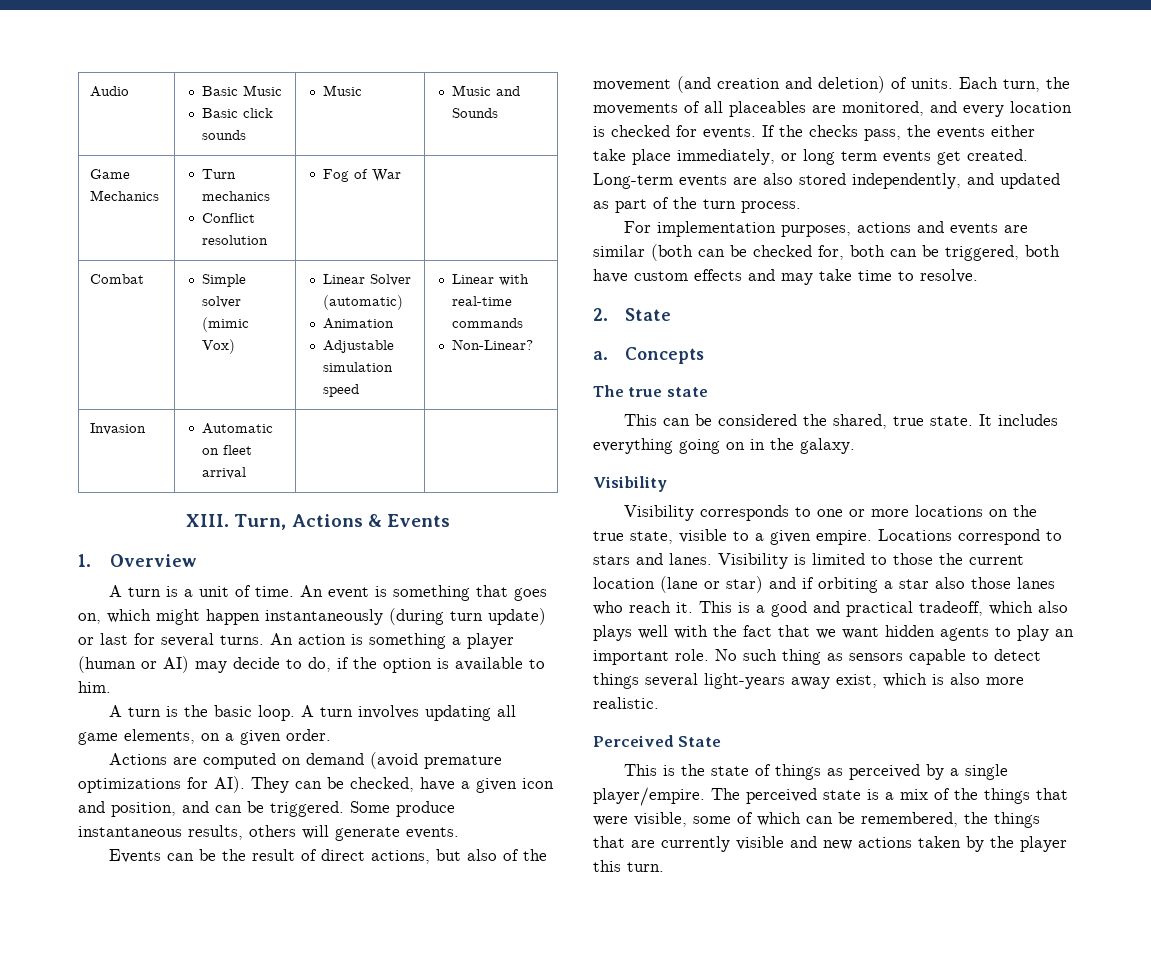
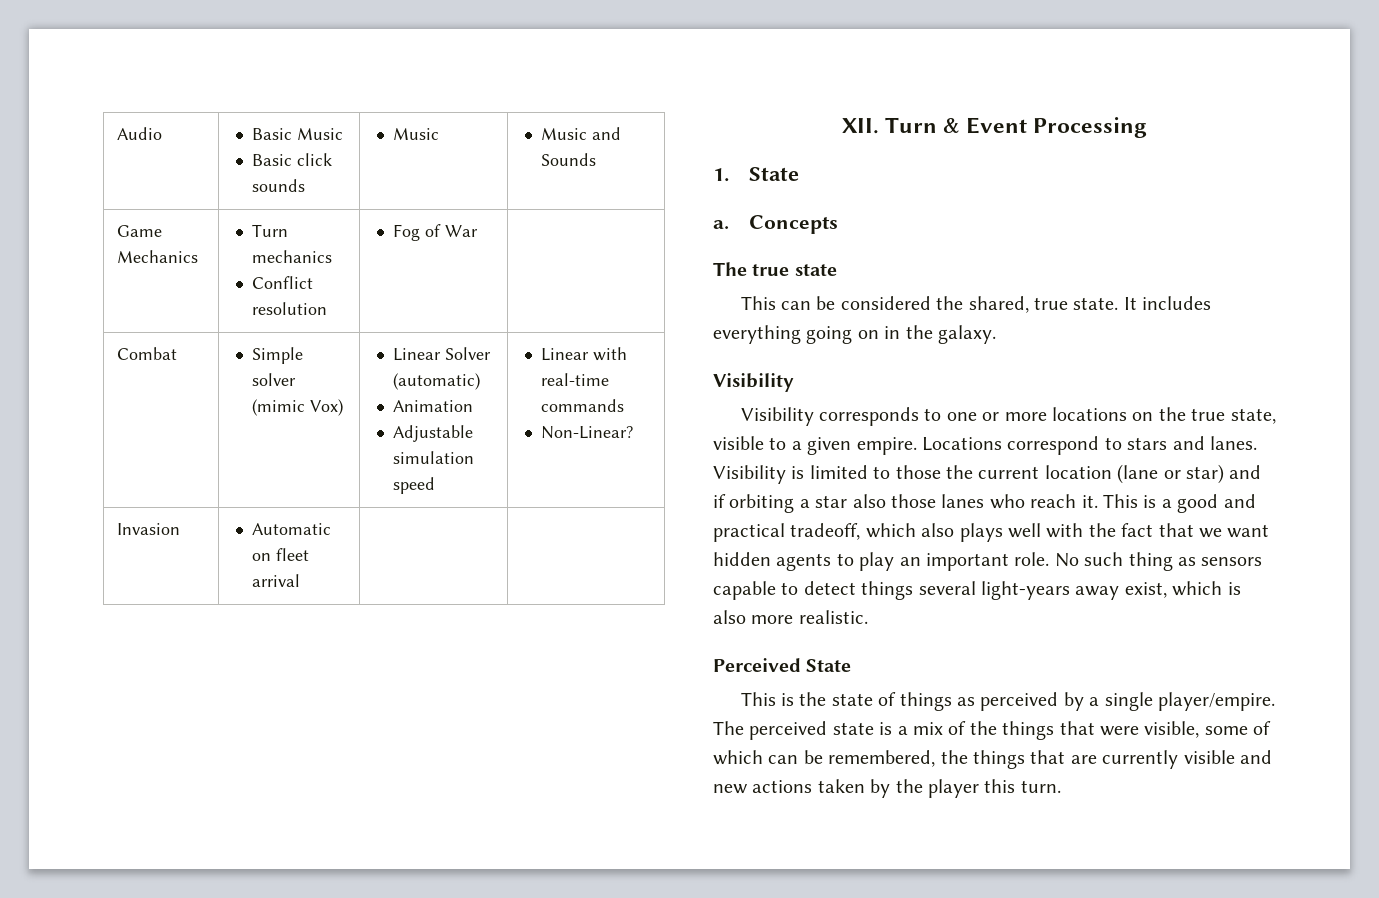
- XIII. Turn, Actions & Events
- 1. Overview
- A turn is a unit of time. An event is something that goes on, which might happen instantaneously (during turn update) or last for several turns. An action is something a player (human or AI) may decide to do, if the option is available to him.
- A turn is the basic loop. A turn involves updating all game elements, on a given order.
- Actions are computed on demand (avoid premature optimizations for AI). They can be checked, have a given icon and position, and can be triggered. Some produce instantaneous results, others will generate events.
- Events can be the result of direct actions, but also of the movement (and creation and deletion) of units. Each turn, the movements of all placeables are monitored, and every location is checked for events. If the checks pass, the events either take place immediately, or long term events get created. Long-term events are also stored independently, and updated as part of the turn process.
- For implementation purposes, actions and events are similar (both can be checked for, both can be triggered, both have custom effects and may take time to resolve.
- 2. State
+ XII. Turn & Event Processing
+ 1. State

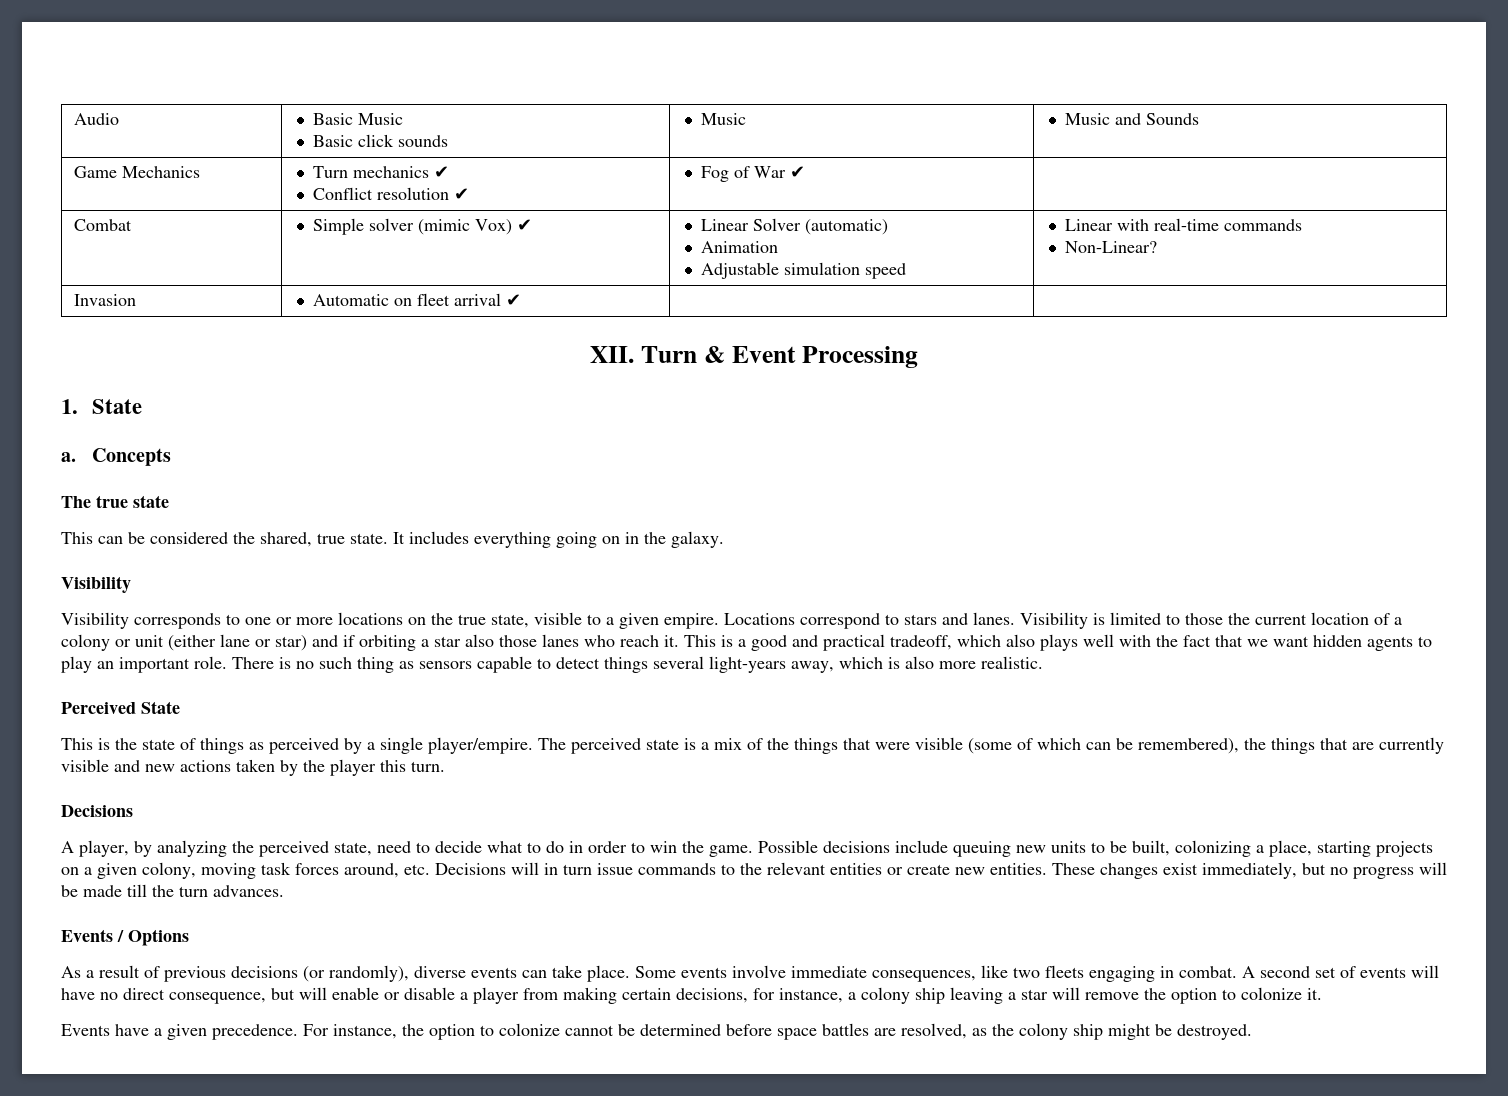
- Game Mechanics | Turn mechanics
- Conflict resolution | Fog of War |
+ Game Mechanics | Turn mechanics ✔
+ Conflict resolution ✔ | Fog of War ✔ |
- Combat | Simple solver (mimic Vox) | Linear Solver (automatic)
+ Combat | Simple solver (mimic Vox) ✔ | Linear Solver (automatic)
- Invasion | Automatic on fleet arrival | |
+ Invasion | Automatic on fleet arrival ✔ | |
- Visibility is limited to those the current location (lane or star) and if orbiting a star also those lanes who reach it.
+ Visibility is limited to those the current location of a colony or unit (either lane or star) and if orbiting a star also those lanes who reach it.
- No such thing as sensors capable to detect things several light-years away exist, which is also more realistic.
+ There is no such thing as sensors capable to detect things several light-years away, which is also more realistic.
- The perceived state is a mix of the things that were visible, some of which can be remembered, the things that are currently visible and new actions taken by the player this turn.
+ The perceived state is a mix of the things that were visible (some of which can be remembered), the things that are currently visible and new actions taken by the player this turn.
+ Decisions
+ A player, by analyzing the perceived state, need to decide what to do in order to win the game. Possible decisions include queuing new units to be built, colonizing a place, starting projects on a given colony, moving task forces around, etc. Decisions will in turn issue commands to the relevant entities or create new entities. These changes exist immediately, but no progress will be made till the turn advances.
+ Events / Options
+ As a result of previous decisions (or randomly), diverse events can take place. Some events involve immediate consequences, like two fleets engaging in combat. A second set of events will have no direct consequence, but will enable or disable a player from making certain decisions, for instance, a colony ship leaving a star will remove the option to colonize it.
+ Events have a given precedence. For instance, the option to colonize cannot be determined before space battles are resolved, as the colony ship might be destroyed.

